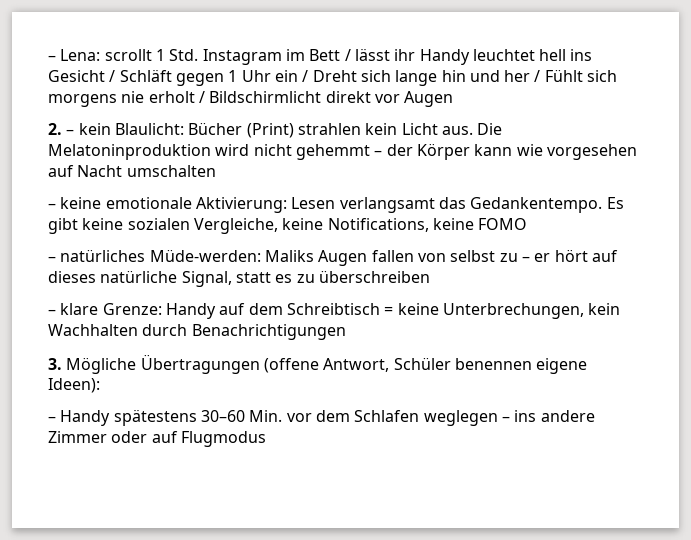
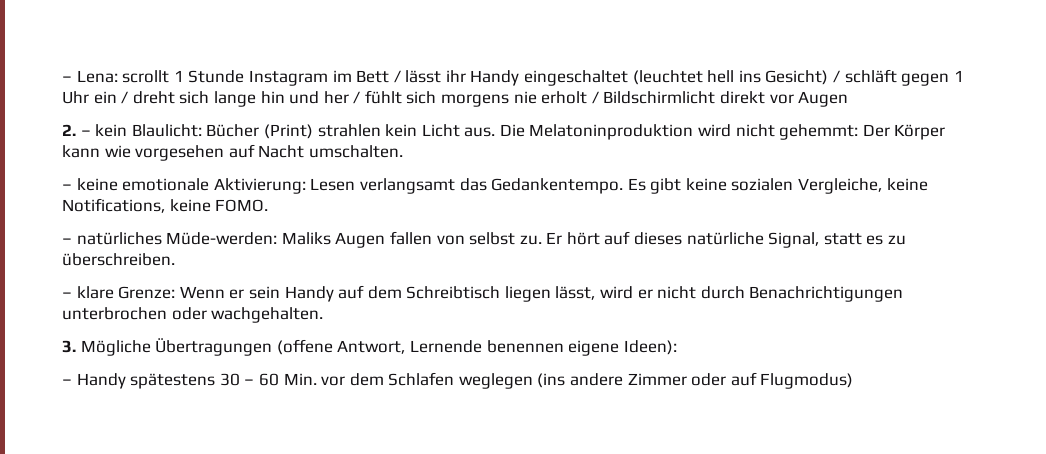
- – Lena: scrollt 1 Std. Instagram im Bett / lässt ihr Handy leuchtet hell ins Gesicht / Schläft gegen 1 Uhr ein / Dreht sich lange hin und her / Fühlt sich morgens nie erholt / Bildschirmlicht direkt vor Augen
+ – Lena: scrollt 1 Stunde Instagram im Bett / lässt ihr Handy eingeschaltet (leuchtet hell ins Gesicht) / schläft gegen 1 Uhr ein / dreht sich lange hin und her / fühlt sich morgens nie erholt / Bildschirmlicht direkt vor Augen
- Die Melatoninproduktion wird nicht gehemmt – der Körper kann wie vorgesehen auf Nacht umschalten
+ Die Melatoninproduktion wird nicht gehemmt: Der Körper kann wie vorgesehen auf Nacht umschalten.
- Es gibt keine sozialen Vergleiche, keine Notifications, keine FOMO
+ Es gibt keine sozialen Vergleiche, keine Notifications, keine FOMO.
- – natürliches Müde-werden: Maliks Augen fallen von selbst zu – er hört auf dieses natürliche Signal, statt es zu überschreiben
+ – natürliches Müde-werden: Maliks Augen fallen von selbst zu. Er hört auf dieses natürliche Signal, statt es zu überschreiben.
- – klare Grenze: Handy auf dem Schreibtisch = keine Unterbrechungen, kein Wachhalten durch Benachrichtigungen
+ – klare Grenze: Wenn er sein Handy auf dem Schreibtisch liegen lässt, wird er nicht durch Benachrichtigungen unterbrochen oder wachgehalten.
- 3. Mögliche Übertragungen (offene Antwort, Schüler benennen eigene Ideen):
+ 3. Mögliche Übertragungen (offene Antwort, Lernende benennen eigene Ideen):
- – Handy spätestens 30–60 Min. vor dem Schlafen weglegen – ins andere Zimmer oder auf Flugmodus
+ – Handy spätestens 30 – 60 Min. vor dem Schlafen weglegen (ins andere Zimmer oder auf Flugmodus)

